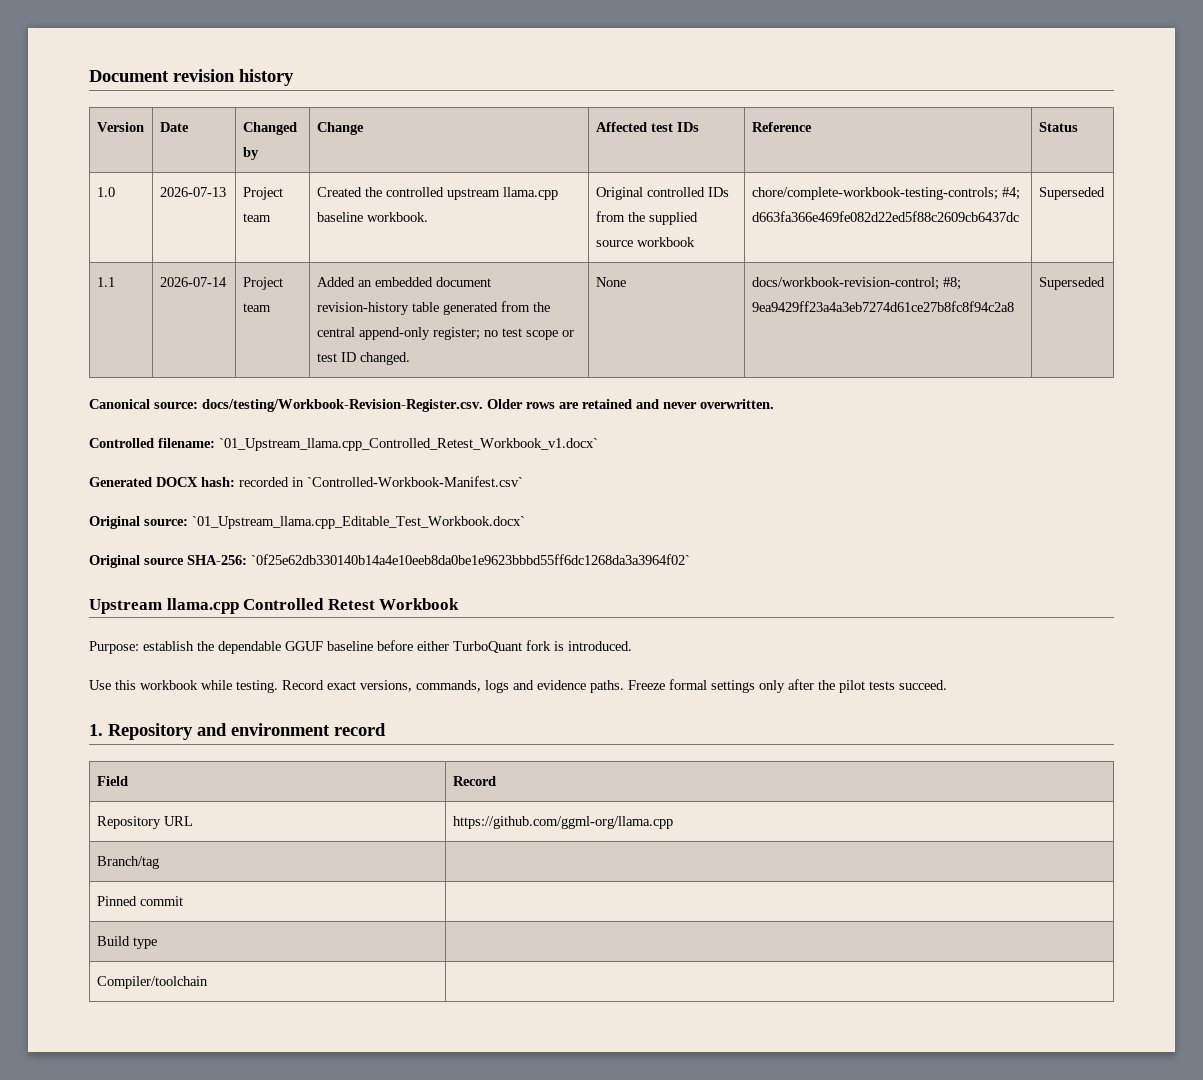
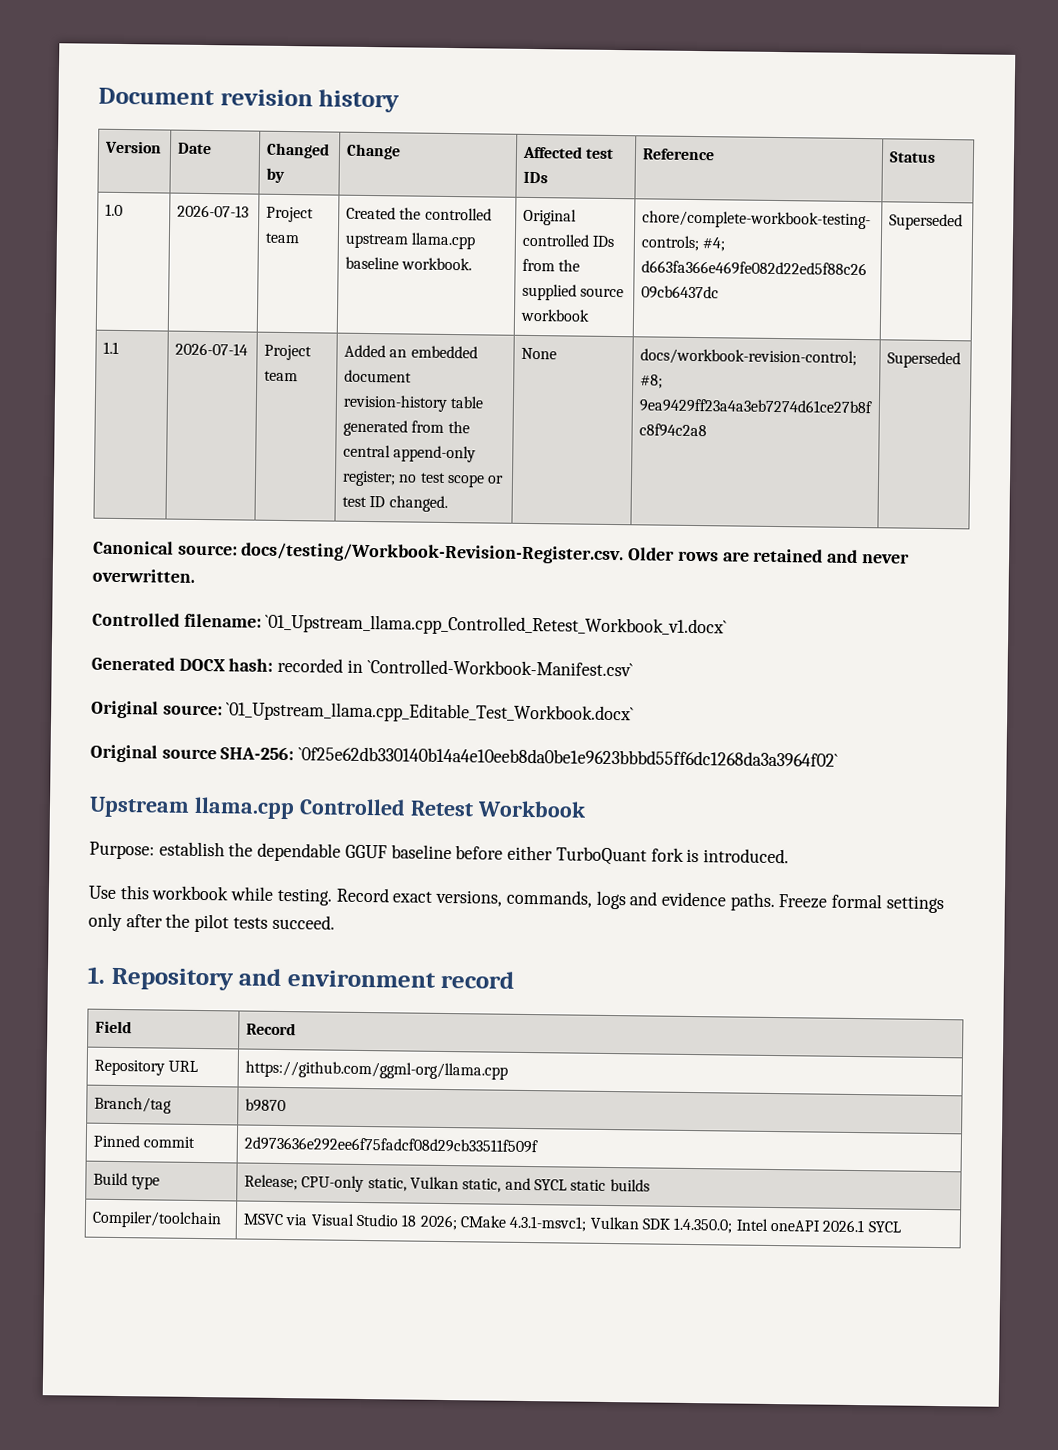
- Branch/tag |
+ Branch/tag | b9870
- Pinned commit |
+ Pinned commit | 2d973636e292ee6f75fadcf08d29cb33511f509f
- Build type |
- Compiler/toolchain |
+ Build type | Release; CPU-only static, Vulkan static, and SYCL static builds
+ Compiler/toolchain | MSVC via Visual Studio 18 2026; CMake 4.3.1-msvc1; Vulkan SDK 1.4.350.0; Intel oneAPI 2026.1 SYCL

